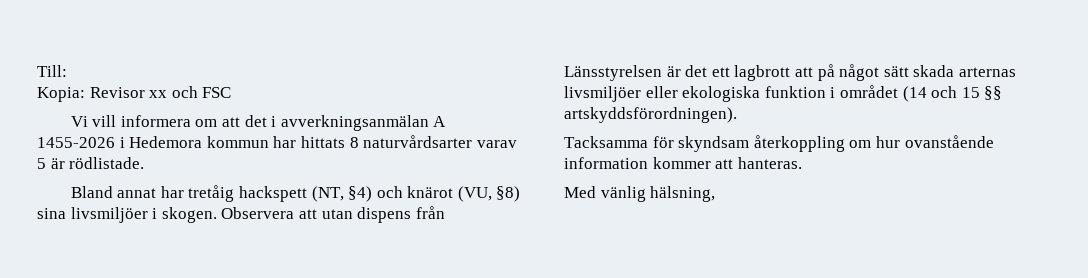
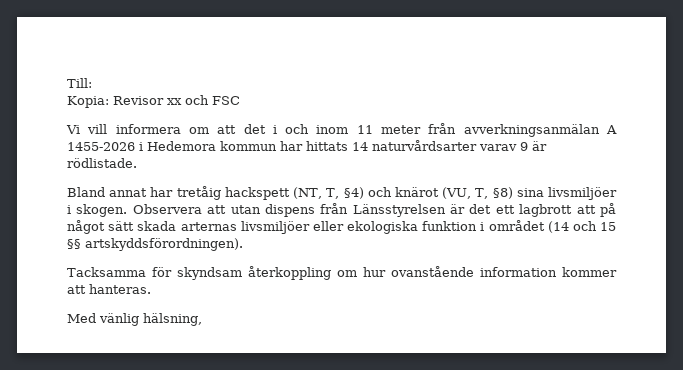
- Vi vill informera om att det i avverkningsanmälan A 1455-2026 i Hedemora kommun har hittats 8 naturvårdsarter varav 5 är rödlistade.
+ Vi vill informera om att det i och inom 11 meter från avverkningsanmälan A 1455-2026 i Hedemora kommun har hittats 14 naturvårdsarter varav 9 är rödlistade.
- Bland annat har tretåig hackspett (NT, §4) och knärot (VU, §8) sina livsmiljöer i skogen.
+ Bland annat har tretåig hackspett (NT, T, §4) och knärot (VU, T, §8) sina livsmiljöer i skogen.

